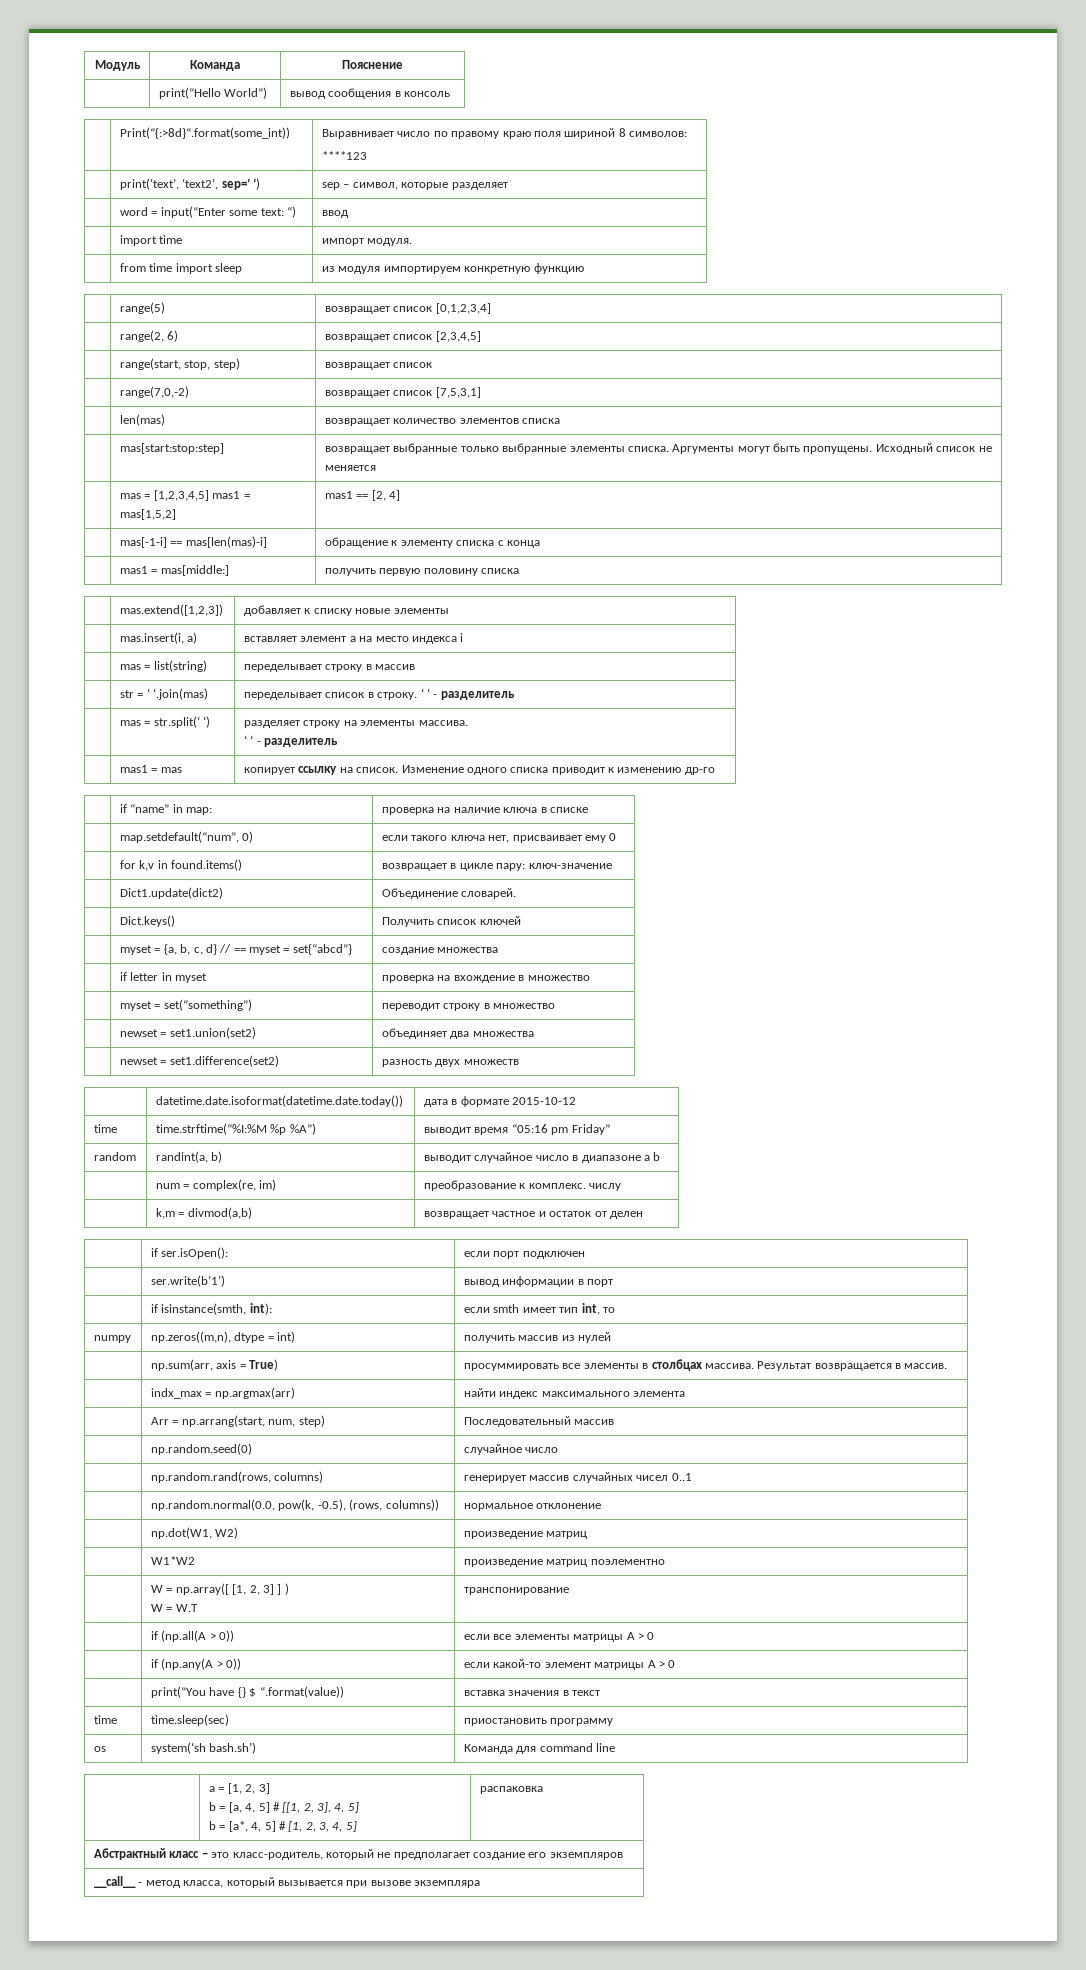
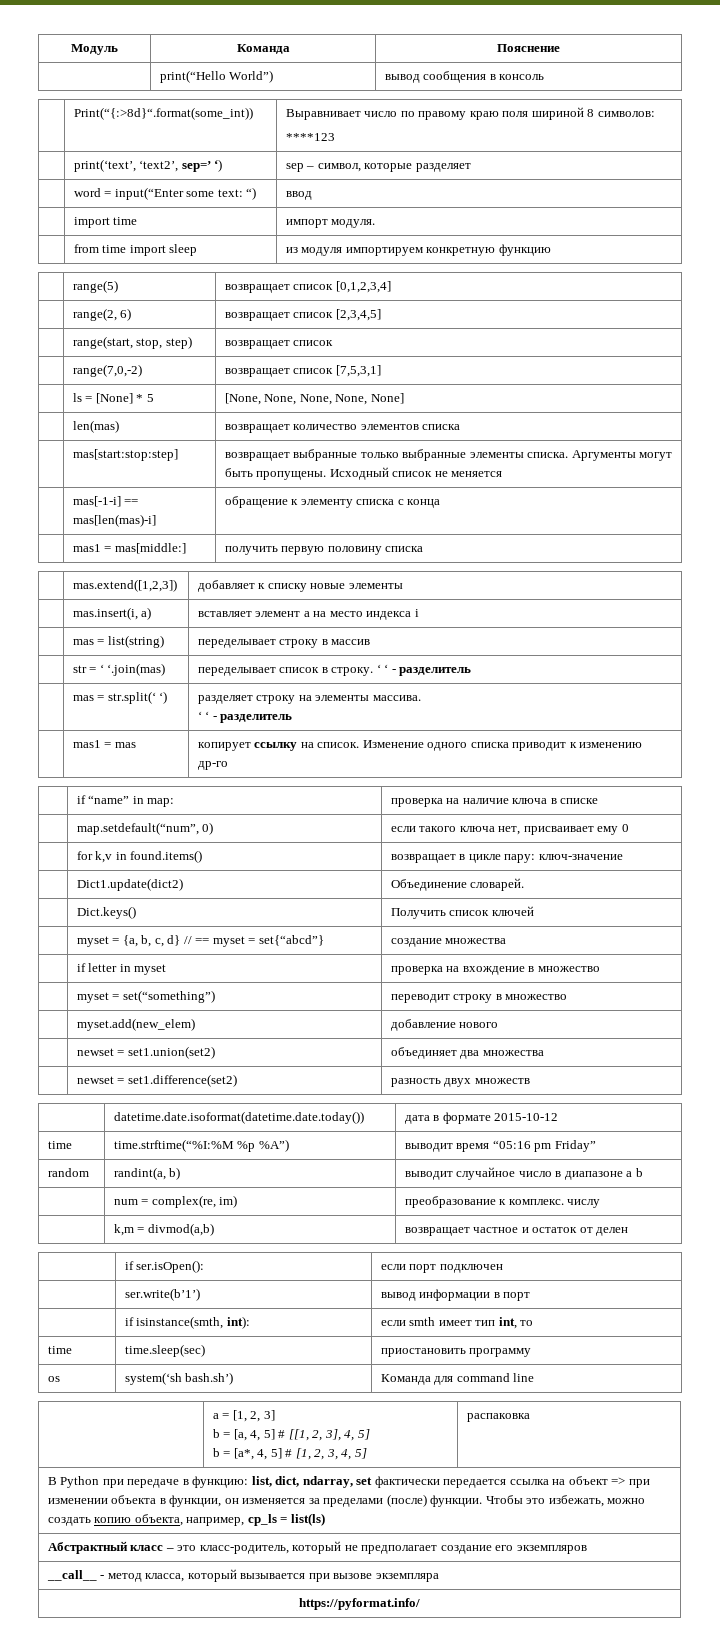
+ | ls = [None] * 5 | [None, None, None, None, None]
- | mas = [1,2,3,4,5] mas1 = mas[1,5,2] | mas1 == [2, 4]
+ | myset.add(new_elem) | добавление нового
- numpy | np.zeros((m,n), dtype = int) | получить массив из нулей
- | np.sum(arr, axis = True) | просуммировать все элементы в столбцах массива. Результат возвращается в массив.
- | indx_max = np.argmax(arr) | найти индекс максимального элемента
- | Arr = np.arrang(start, num, step) | Последовательный массив
- | np.random.seed(0) | случайное число
- | np.random.rand(rows, columns) | генерирует массив случайных чисел 0..1
- | np.random.normal(0.0, pow(k, -0.5), (rows, columns)) | нормальное отклонение
- | np.dot(W1, W2) | произведение матриц
- | W1*W2 | произведение матриц поэлементно
- | W = np.array([ [1, 2, 3] ] )
- W = W.T | транспонирование
- | if (np.all(A > 0)) | если все элементы матрицы А > 0
- | if (np.any(A > 0)) | если какой-то элемент матрицы А > 0
- | print(“You have {} $ “.format(value)) | вставка значения в текст
+ В Python при передаче в функцию: list, dict, ndarray, set фактически передается ссылка на объект => при изменении объекта в функции, он изменяется за пределами (после) функции. Чтобы это избежать, можно создать копию объекта, например, cp_ls = list(ls)
+ https://pyformat.info/

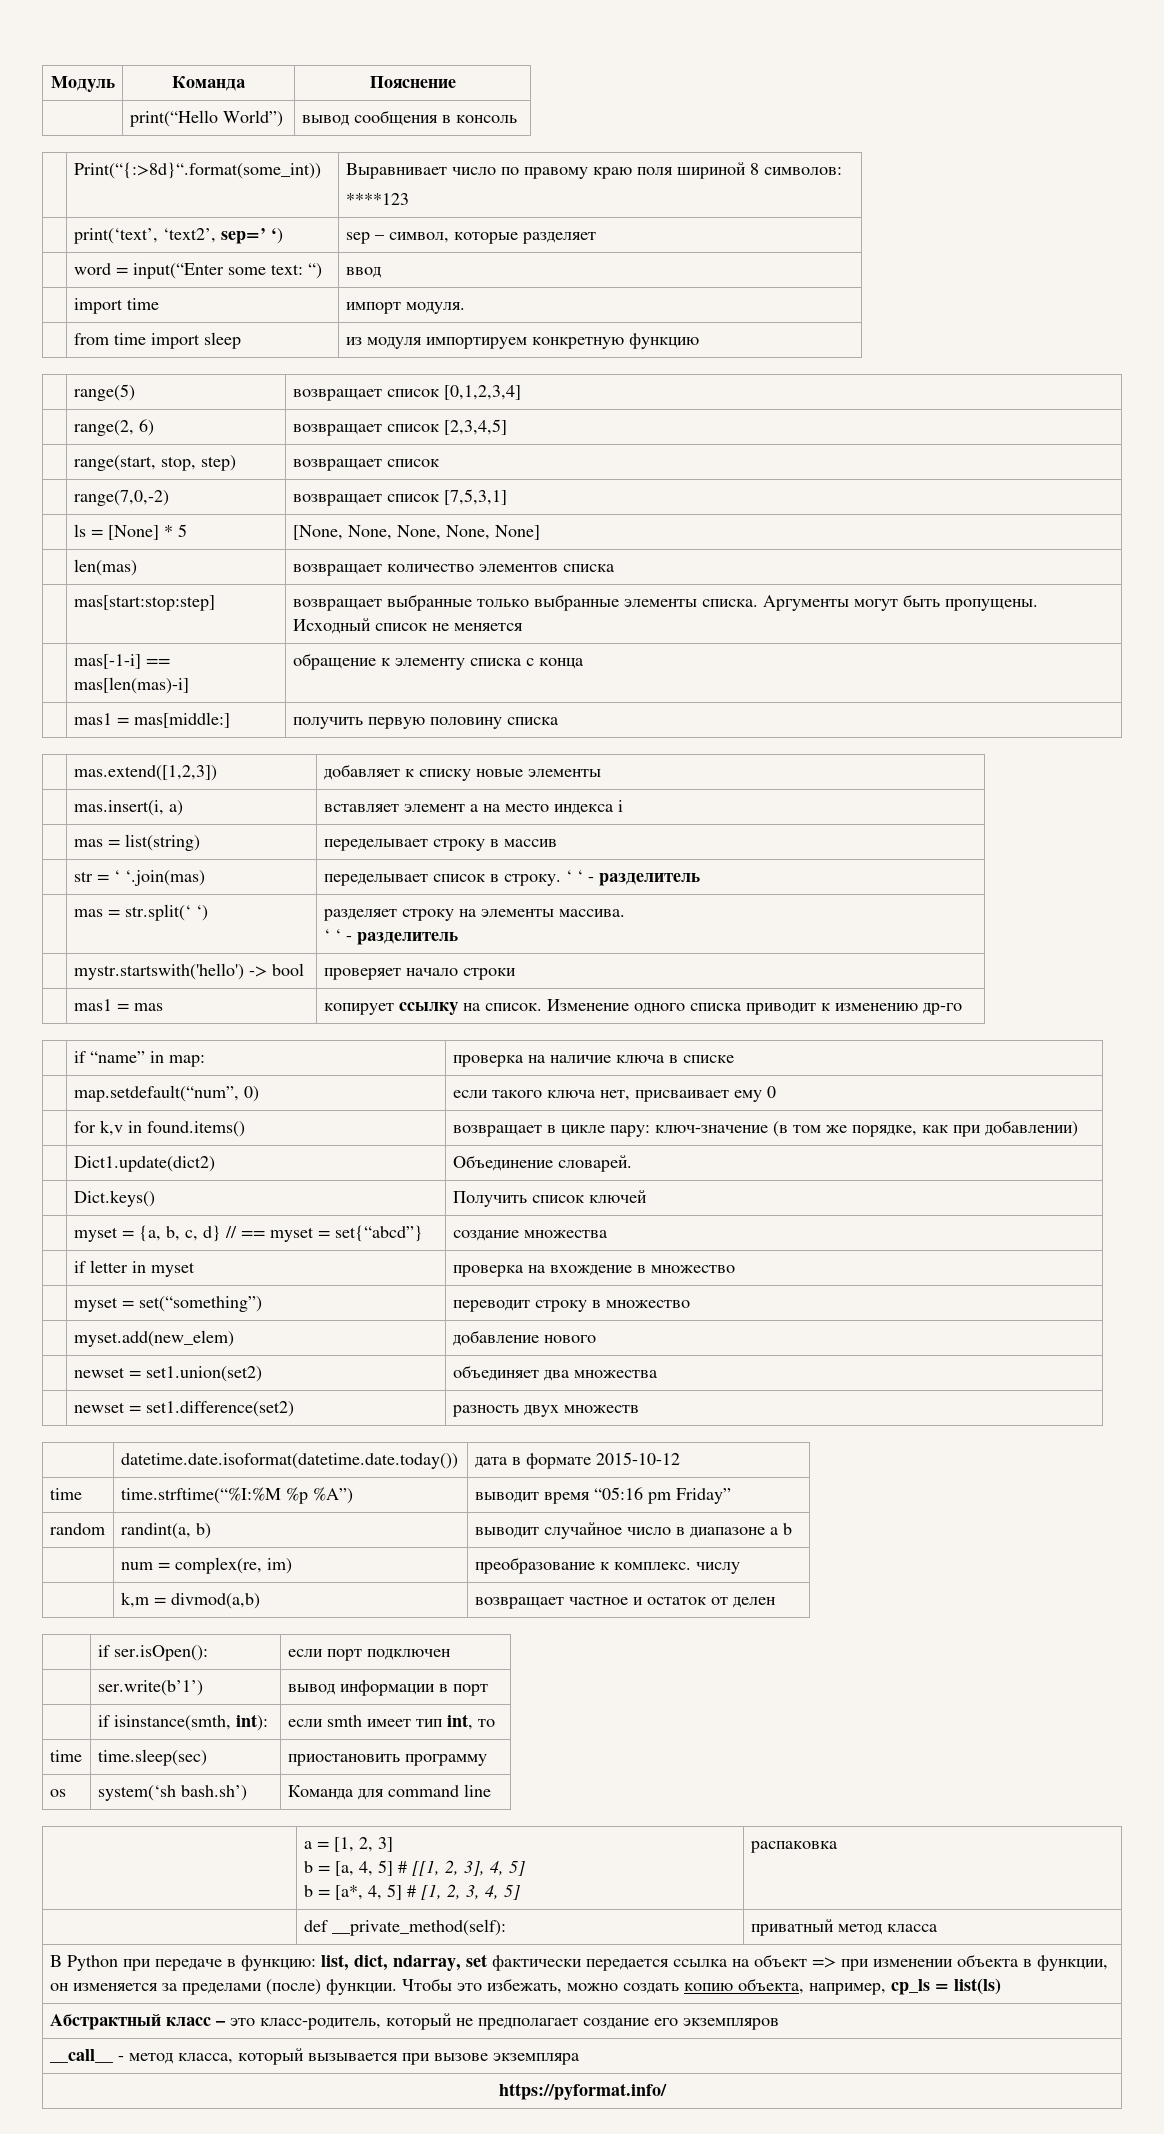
+ | mystr.startswith('hello') -> bool | проверяет начало строки
- | for k,v in found.items() | возвращает в цикле пару: ключ-значение
+ | for k,v in found.items() | возвращает в цикле пару: ключ-значение (в том же порядке, как при добавлении)
+ | def __private_method(self): | приватный метод класса

